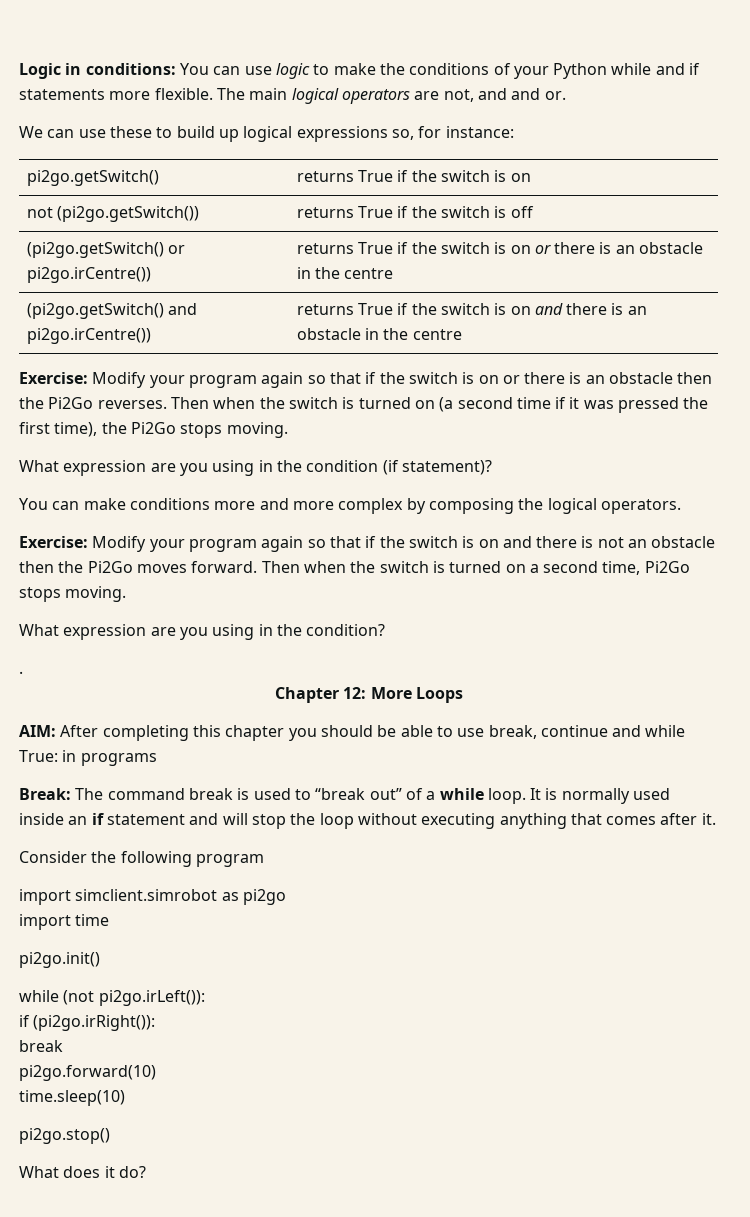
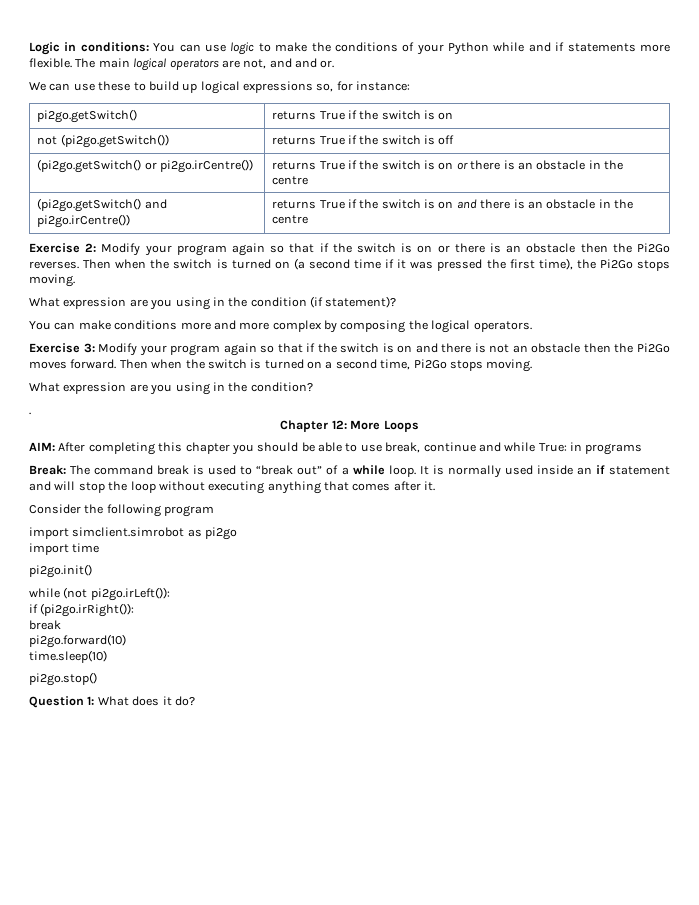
- Exercise: Modify your program again so that if the switch is on or there is an obstacle then the Pi2Go reverses.
+ Exercise 2: Modify your program again so that if the switch is on or there is an obstacle then the Pi2Go reverses.
- Exercise: Modify your program again so that if the switch is on and there is not an obstacle then the Pi2Go moves forward.
+ Exercise 3: Modify your program again so that if the switch is on and there is not an obstacle then the Pi2Go moves forward.
- What does it do?
+ Question 1: What does it do?

